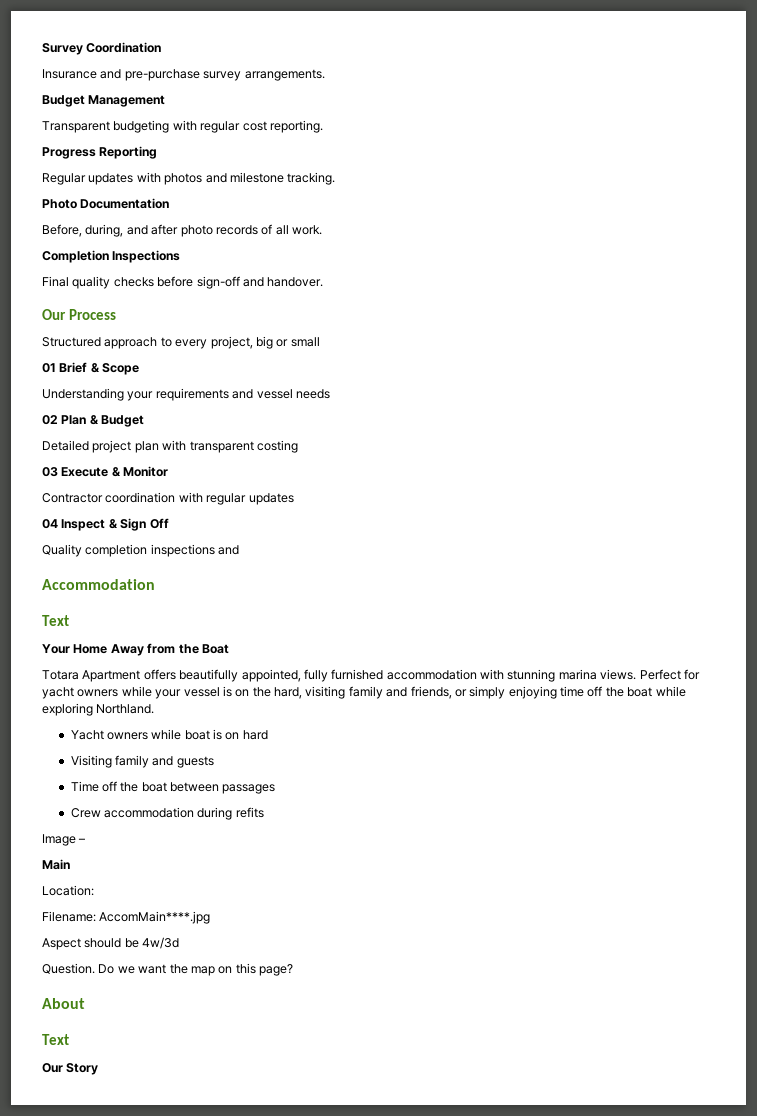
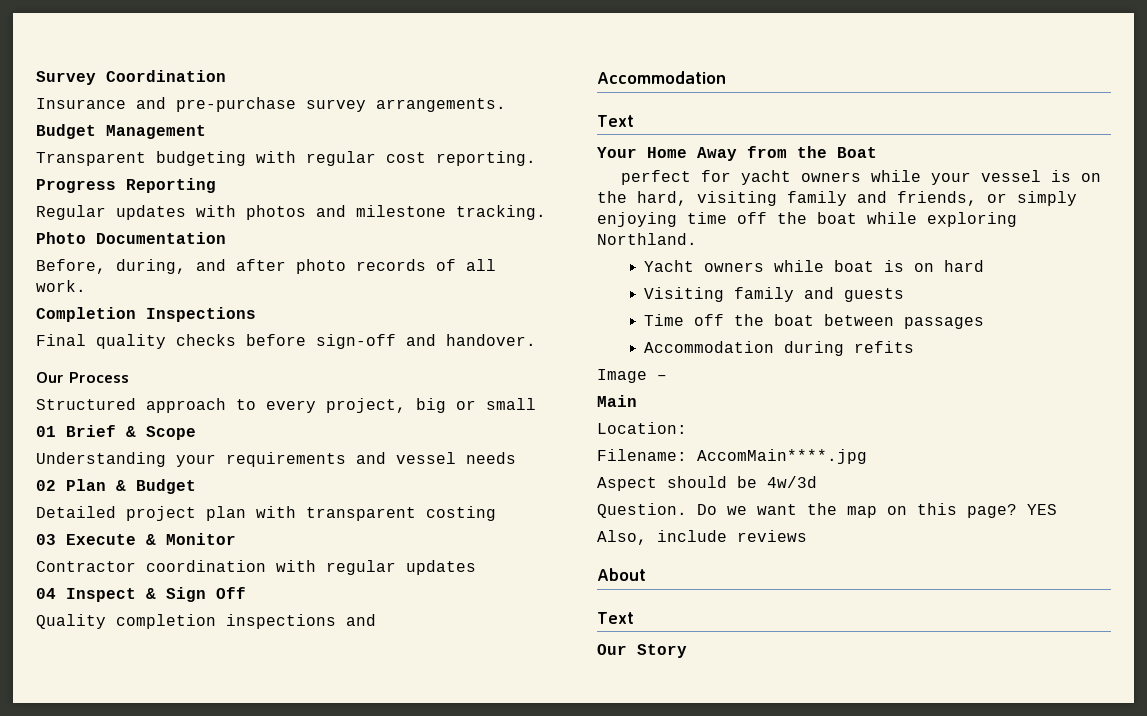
- Totara Apartment offers beautifully appointed, fully furnished accommodation with stunning marina views. Perfect for yacht owners while your vessel is on the hard, visiting family and friends, or simply enjoying time off the boat while exploring Northland.
+ perfect for yacht owners while your vessel is on the hard, visiting family and friends, or simply enjoying time off the boat while exploring Northland.
- Crew accommodation during refits
+ Accommodation during refits
+ YES
+ Also, include reviews

